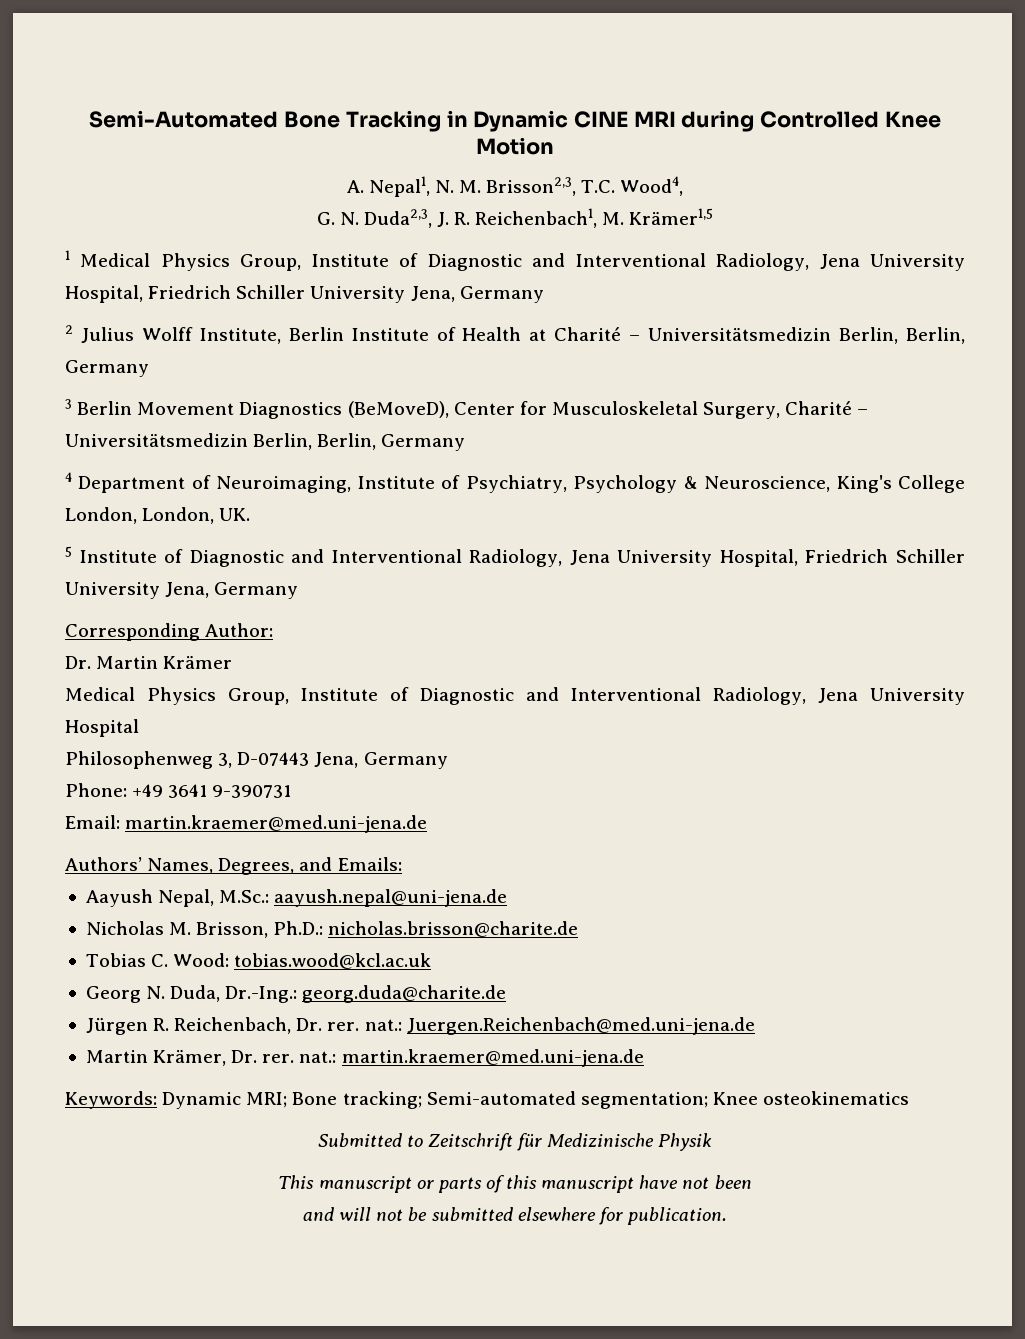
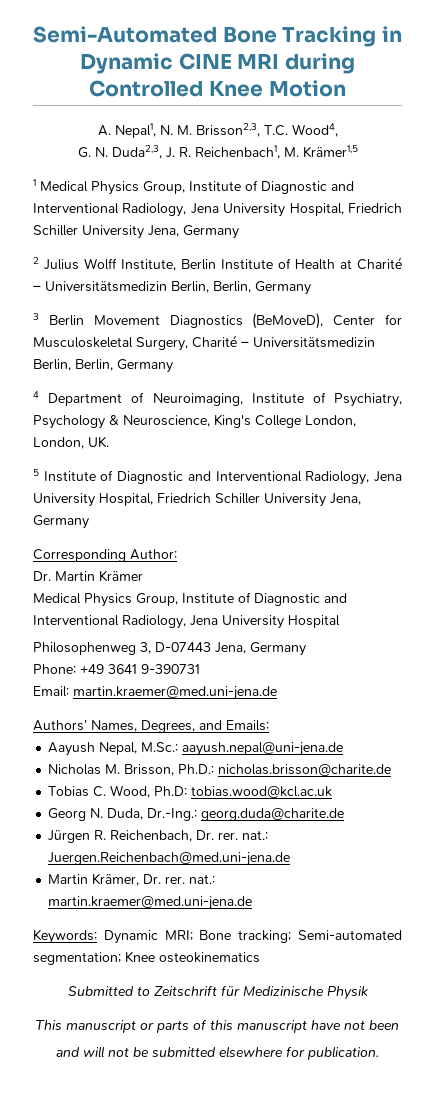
- Tobias C. Wood: tobias.wood@kcl.ac.uk
+ Tobias C. Wood, Ph.D: tobias.wood@kcl.ac.uk

